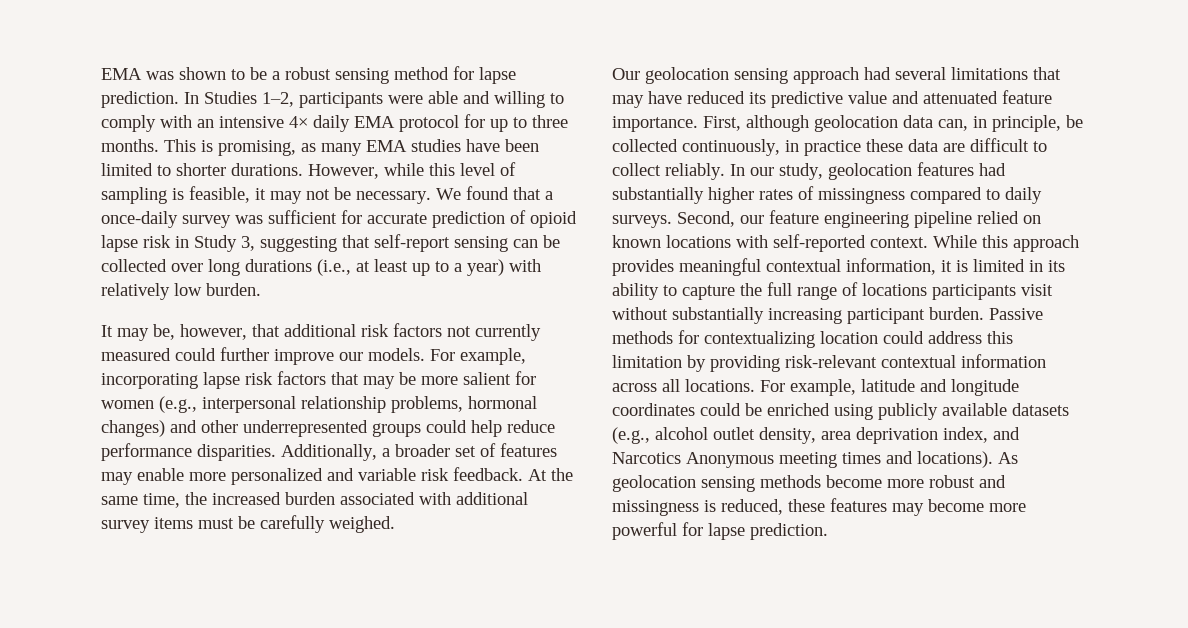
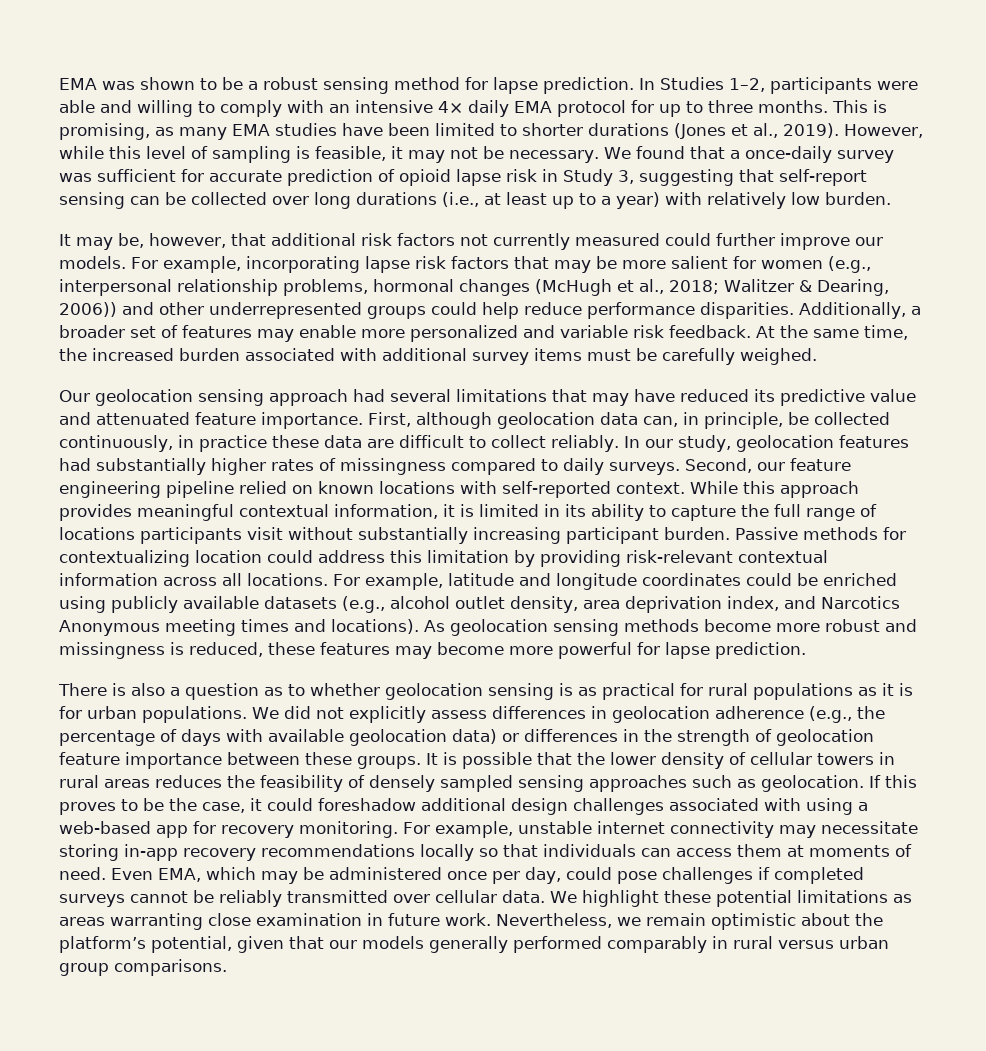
- This is promising, as many EMA studies have been limited to shorter durations.
+ This is promising, as many EMA studies have been limited to shorter durations (Jones et al., 2019).
- For example, incorporating lapse risk factors that may be more salient for women (e.g., interpersonal relationship problems, hormonal changes) and other underrepresented groups could help reduce performance disparities.
+ For example, incorporating lapse risk factors that may be more salient for women (e.g., interpersonal relationship problems, hormonal changes (McHugh et al., 2018; Walitzer & Dearing, 2006)) and other underrepresented groups could help reduce performance disparities.
+ There is also a question as to whether geolocation sensing is as practical for rural populations as it is for urban populations. We did not explicitly assess differences in geolocation adherence (e.g., the percentage of days with available geolocation data) or differences in the strength of geolocation feature importance between these groups. It is possible that the lower density of cellular towers in rural areas reduces the feasibility of densely sampled sensing approaches such as geolocation. If this proves to be the case, it could foreshadow additional design challenges associated with using a web-based app for recovery monitoring. For example, unstable internet connectivity may necessitate storing in-app recovery recommendations locally so that individuals can access them at moments of need. Even EMA, which may be administered once per day, could pose challenges if completed surveys cannot be reliably transmitted over cellular data. We highlight these potential limitations as areas warranting close examination in future work. Nevertheless, we remain optimistic about the platform’s potential, given that our models generally performed comparably in rural versus urban group comparisons.

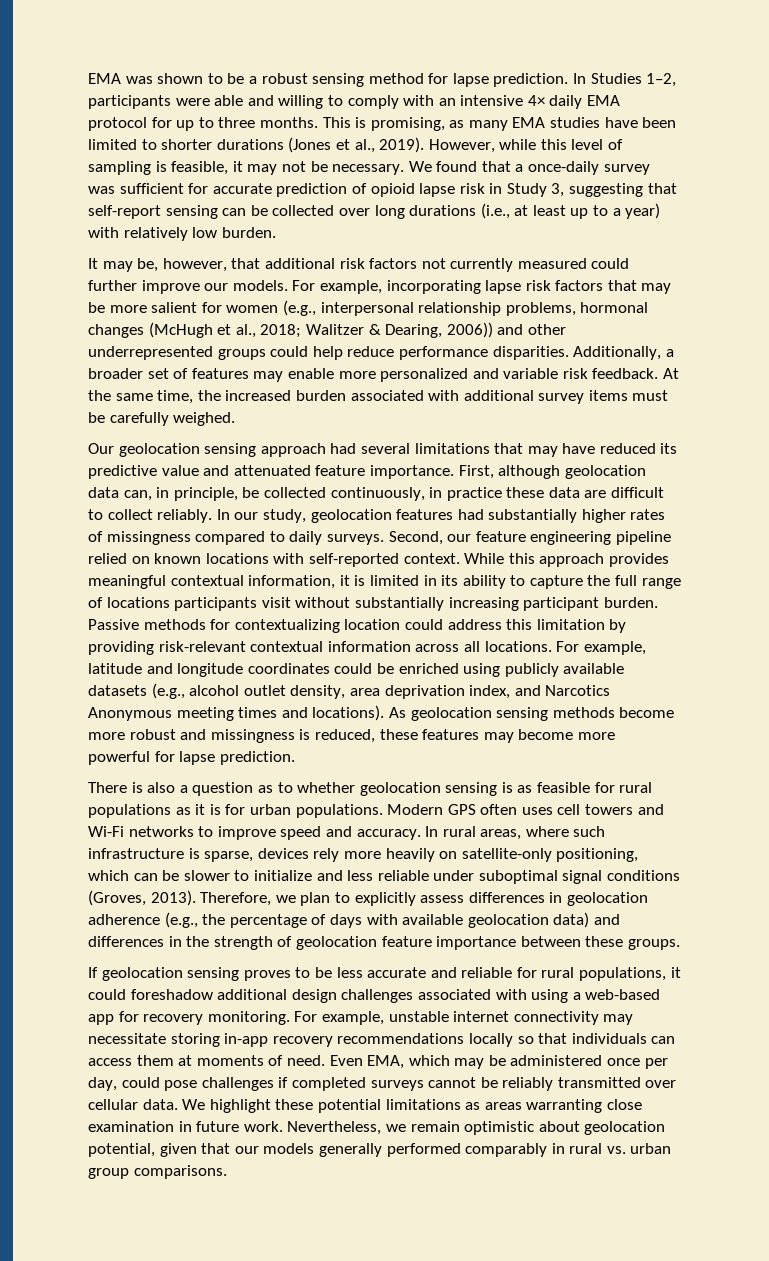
- There is also a question as to whether geolocation sensing is as practical for rural populations as it is for urban populations.
+ There is also a question as to whether geolocation sensing is as feasible for rural populations as it is for urban populations.
- We did not explicitly assess differences in geolocation adherence (e.g., the percentage of days with available geolocation data) or differences in the strength of geolocation feature importance between these groups. It is possible that the lower density of cellular towers in rural areas reduces the feasibility of densely sampled sensing approaches such as geolocation. If this proves to be the case, it could foreshadow additional design challenges associated with using a web-based app for recovery monitoring.
+ Modern GPS often uses cell towers and Wi-Fi networks to improve speed and accuracy. In rural areas, where such infrastructure is sparse, devices rely more heavily on satellite-only positioning, which can be slower to initialize and less reliable under suboptimal signal conditions (Groves, 2013). Therefore, we plan to explicitly assess differences in geolocation adherence (e.g., the percentage of days with available geolocation data) and differences in the strength of geolocation feature importance between these groups.
+ If geolocation sensing proves to be less accurate and reliable for rural populations, it could foreshadow additional design challenges associated with using a web-based app for recovery monitoring.
- Nevertheless, we remain optimistic about the platform’s potential, given that our models generally performed comparably in rural versus urban group comparisons.
+ Nevertheless, we remain optimistic about geolocation potential, given that our models generally performed comparably in rural vs. urban group comparisons.

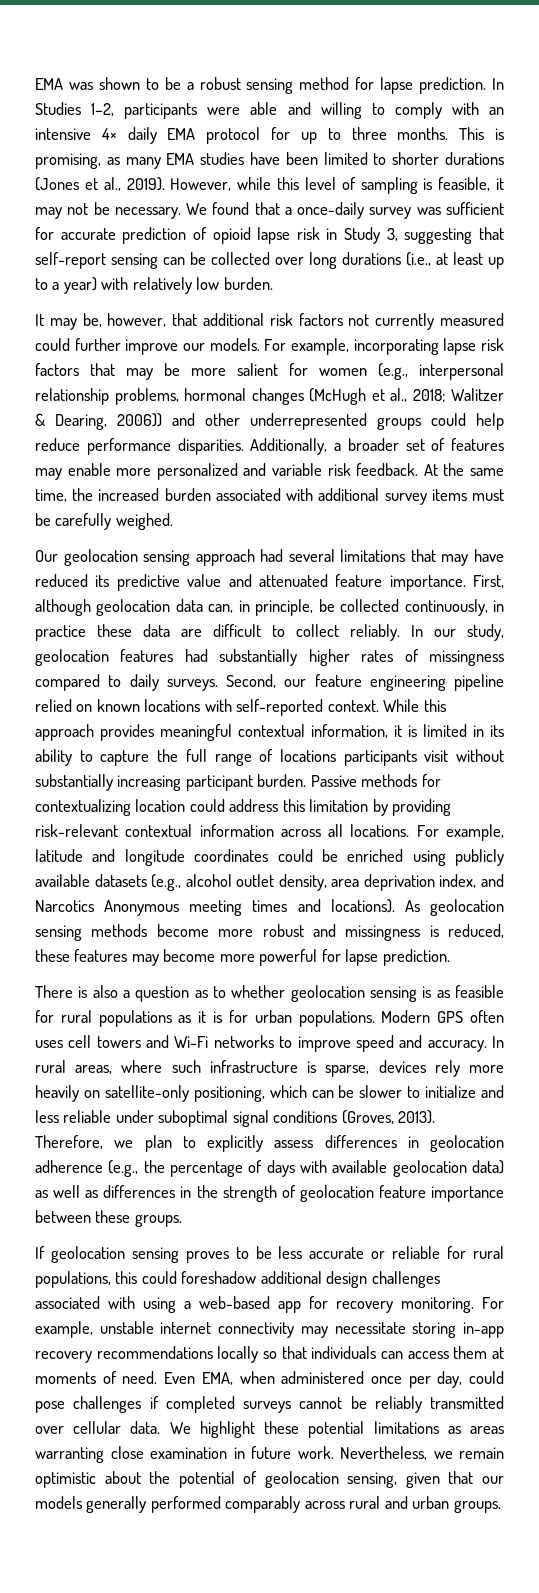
- Therefore, we plan to explicitly assess differences in geolocation adherence (e.g., the percentage of days with available geolocation data) and differences in the strength of geolocation feature importance between these groups.
+ Therefore, we plan to explicitly assess differences in geolocation adherence (e.g., the percentage of days with available geolocation data) as well as differences in the strength of geolocation feature importance between these groups.
- If geolocation sensing proves to be less accurate and reliable for rural populations, it could foreshadow additional design challenges associated with using a web-based app for recovery monitoring.
+ If geolocation sensing proves to be less accurate or reliable for rural populations, this could foreshadow additional design challenges associated with using a web-based app for recovery monitoring.
- Even EMA, which may be administered once per day, could pose challenges if completed surveys cannot be reliably transmitted over cellular data.
+ Even EMA, when administered once per day, could pose challenges if completed surveys cannot be reliably transmitted over cellular data.
- Nevertheless, we remain optimistic about geolocation potential, given that our models generally performed comparably in rural vs. urban group comparisons.
+ Nevertheless, we remain optimistic about the potential of geolocation sensing, given that our models generally performed comparably across rural and urban groups.

